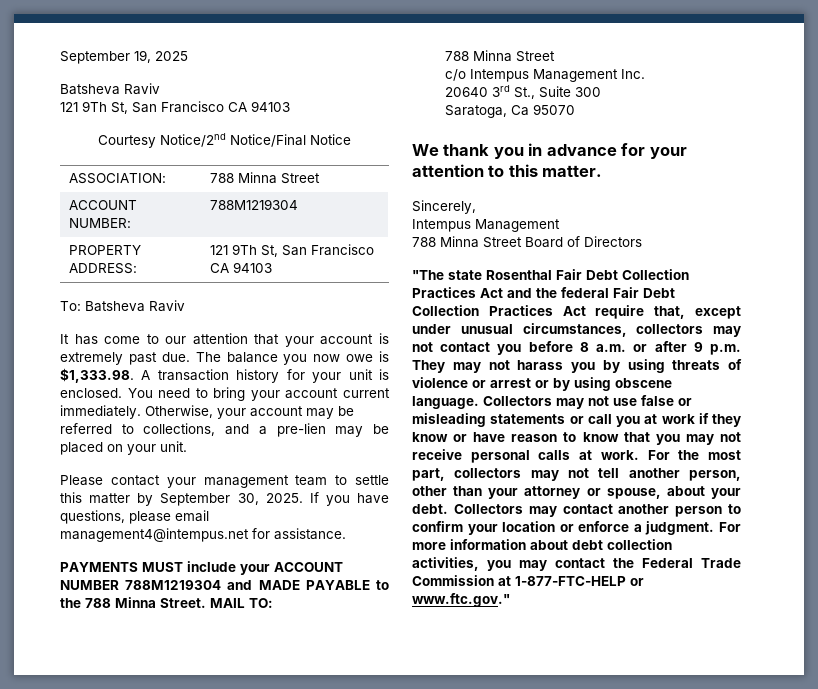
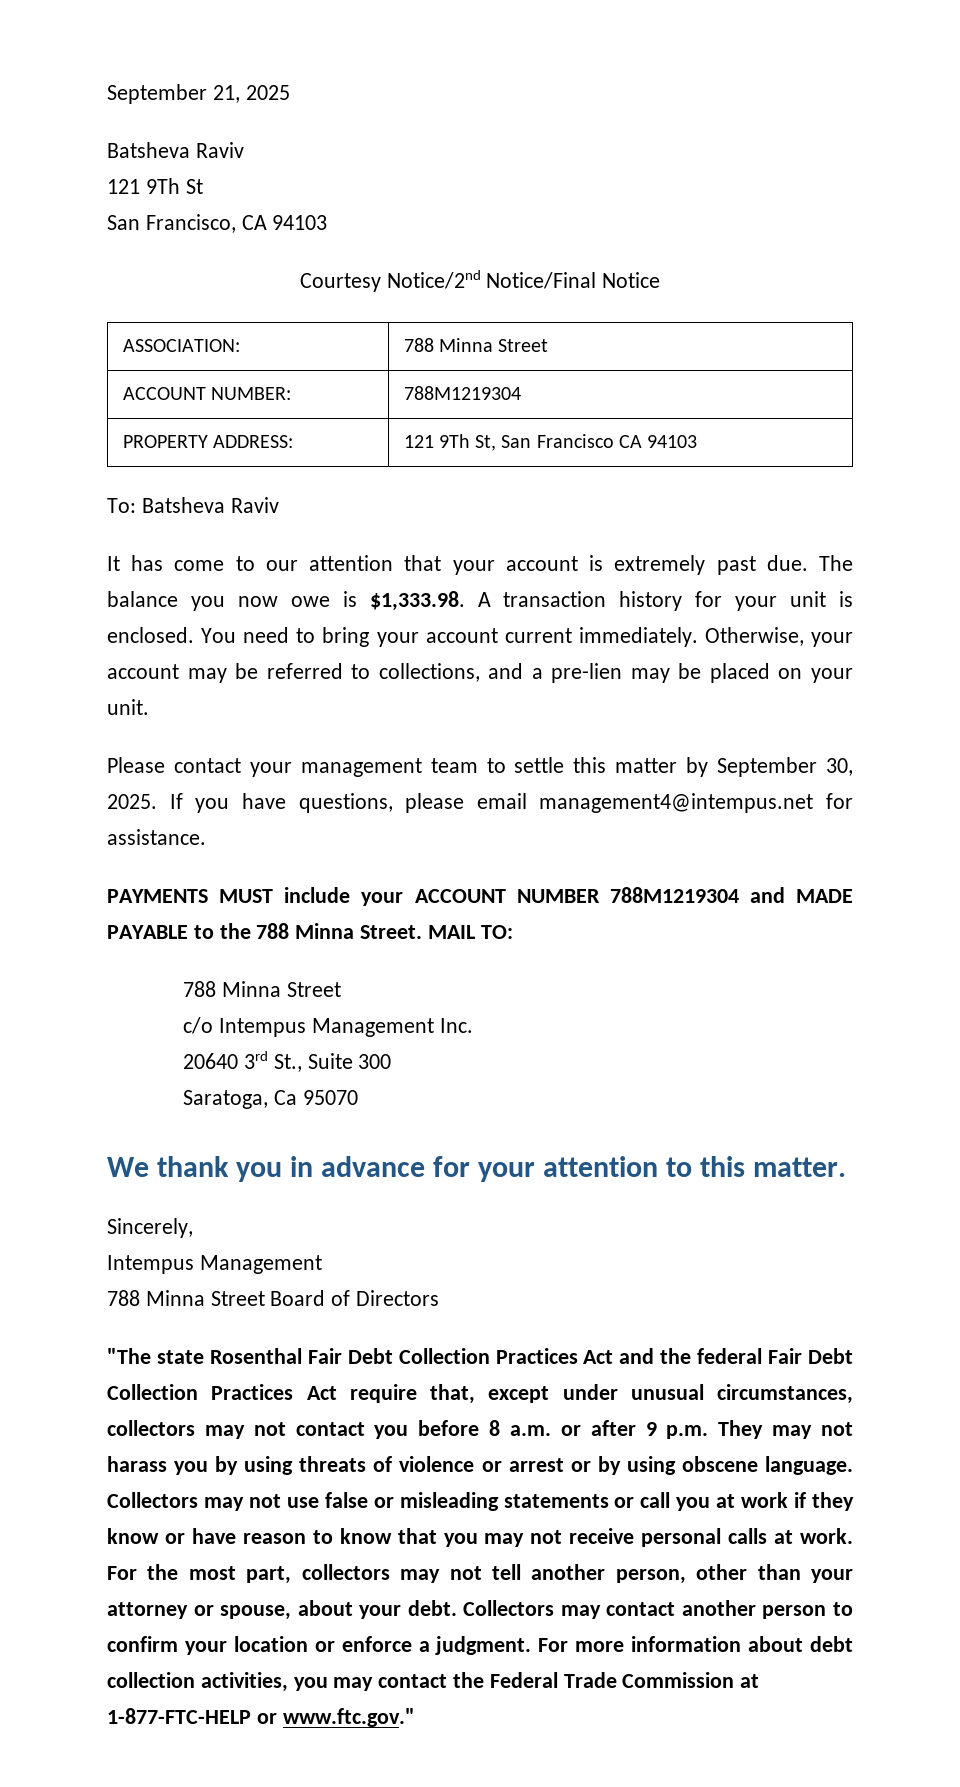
- September 19, 2025
+ September 21, 2025
  Batsheva Raviv
- 121 9Th St, San Francisco CA 94103
+ 121 9Th St
+ San Francisco, CA 94103

